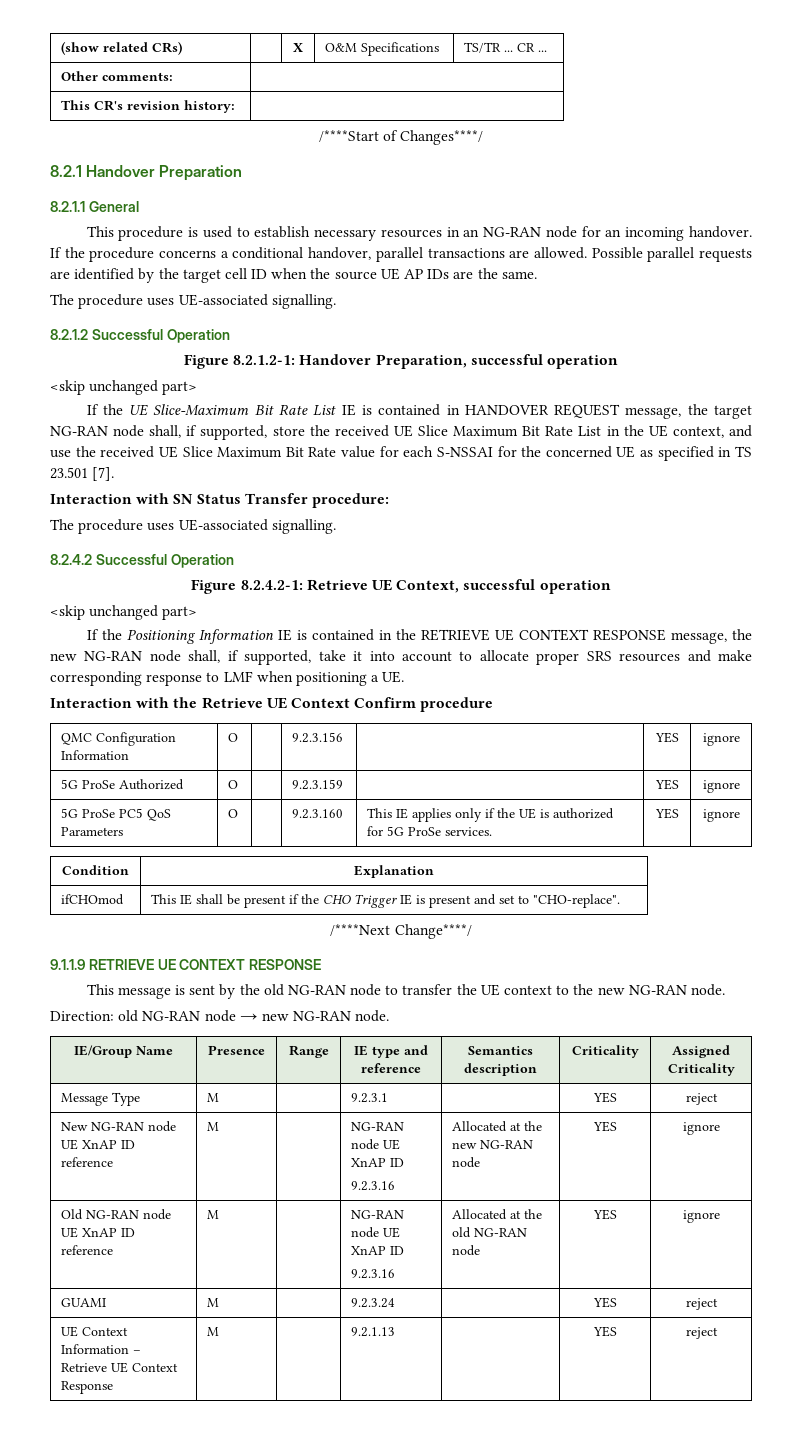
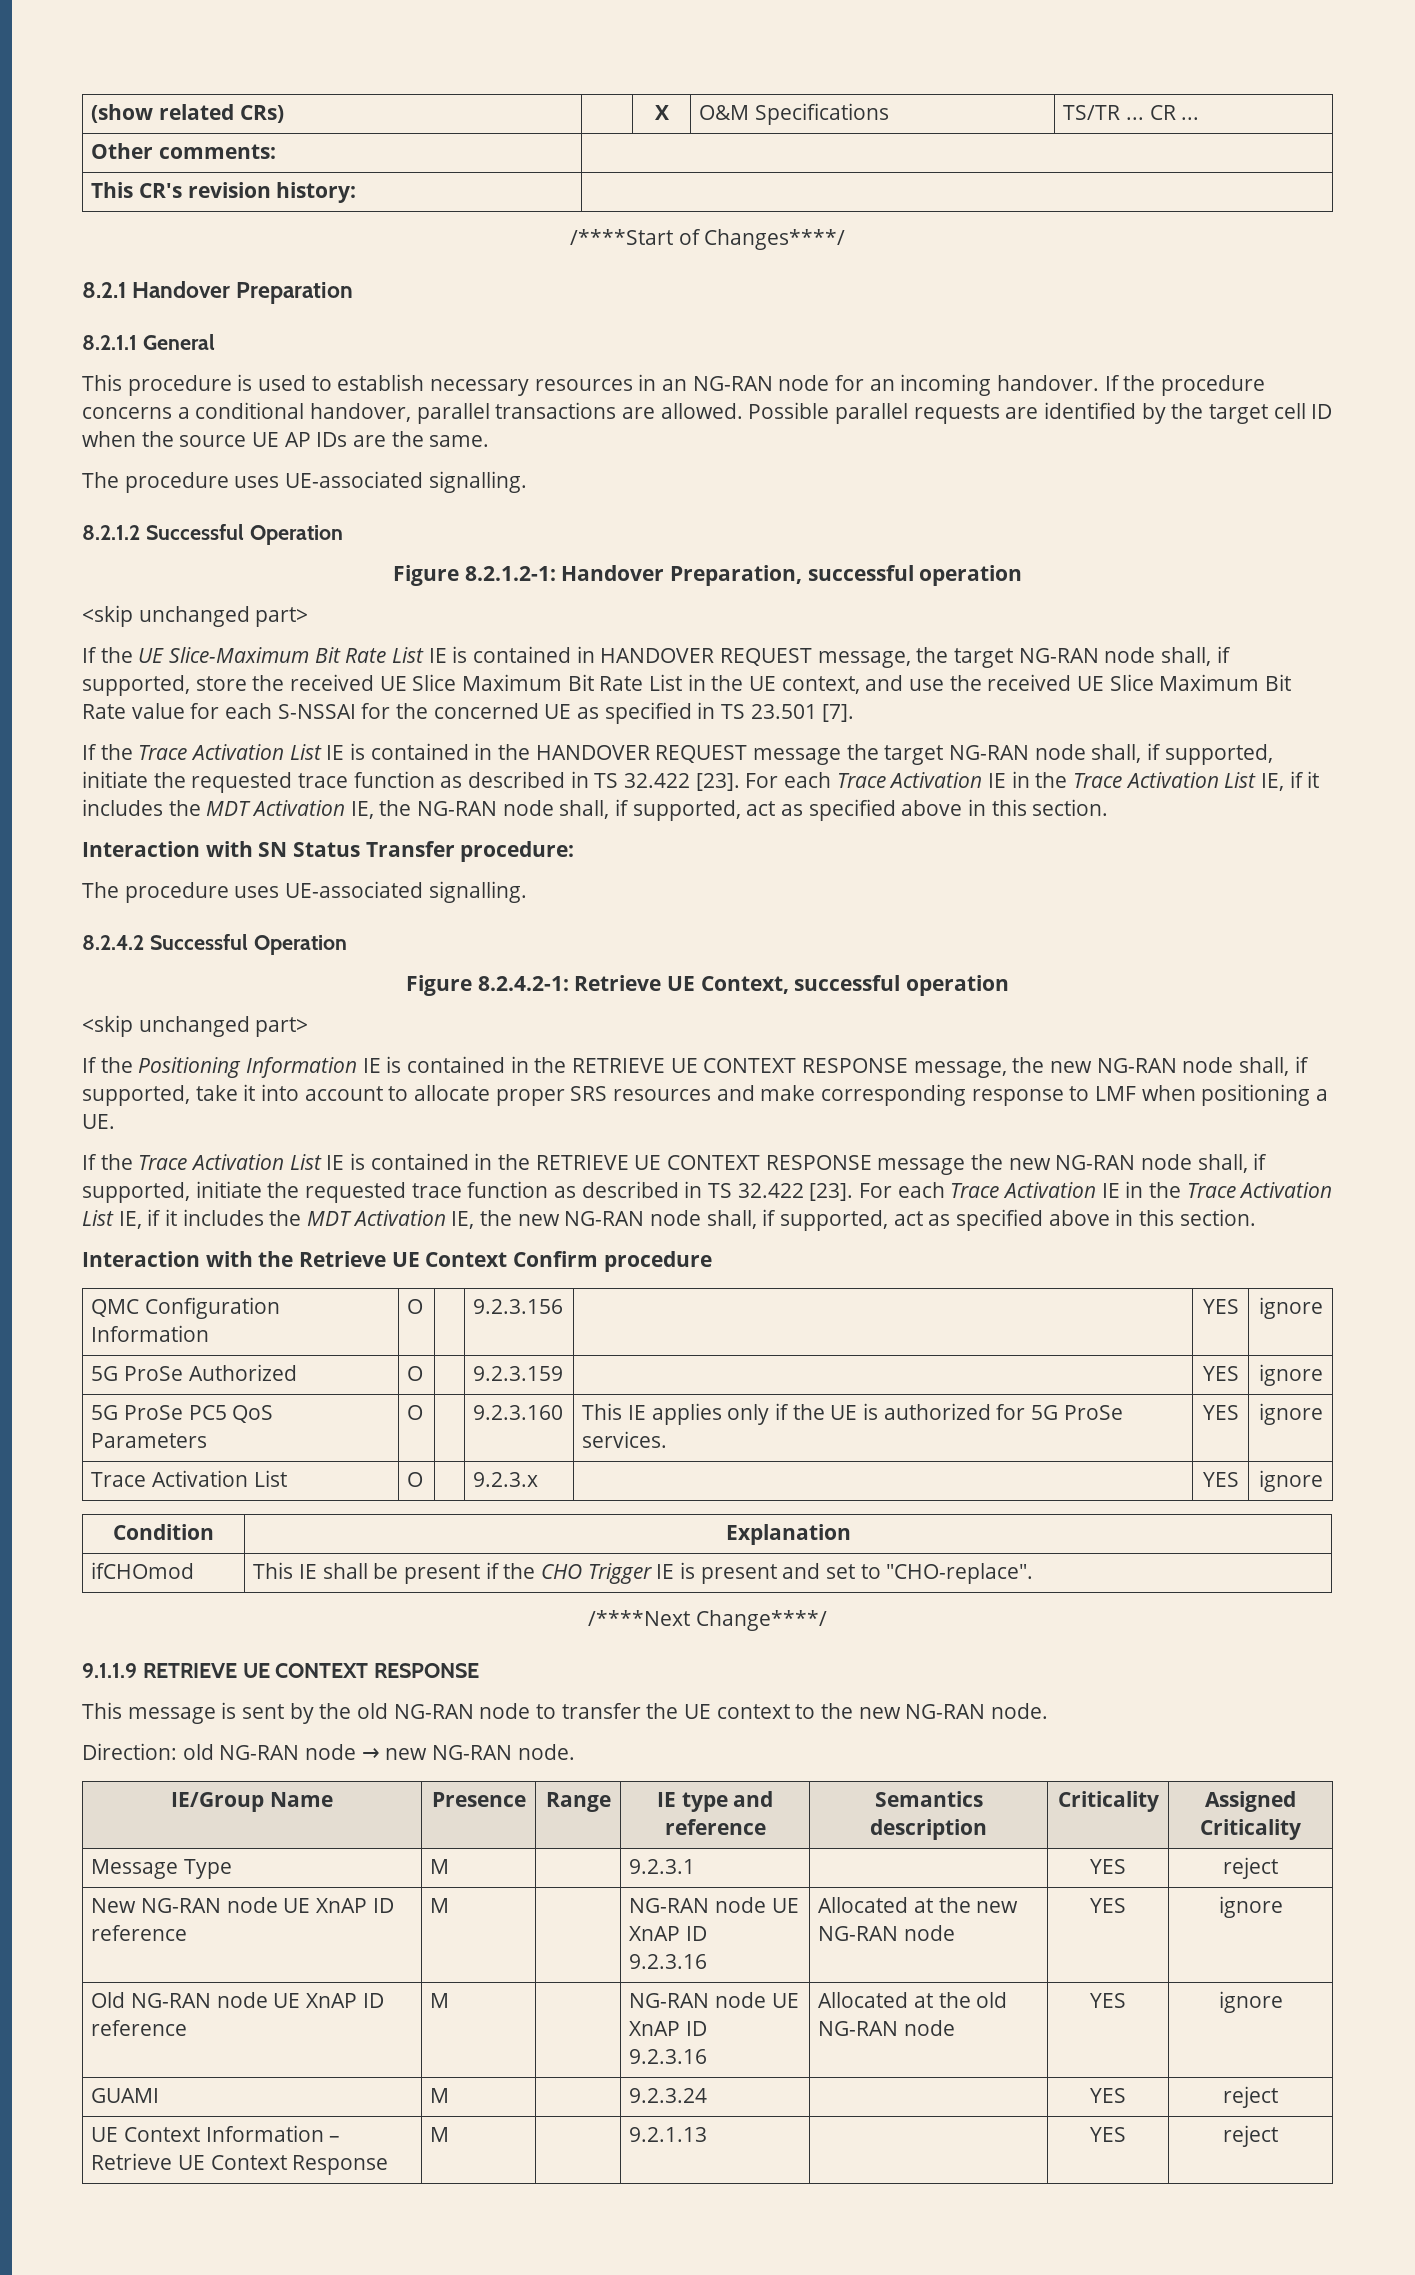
+ If the Trace Activation List IE is contained in the HANDOVER REQUEST message the target NG-RAN node shall, if supported, initiate the requested trace function as described in TS 32.422 [23]. For each Trace Activation IE in the Trace Activation List IE, if it includes the MDT Activation IE, the NG-RAN node shall, if supported, act as specified above in this section.
+ If the Trace Activation List IE is contained in the RETRIEVE UE CONTEXT RESPONSE message the new NG-RAN node shall, if supported, initiate the requested trace function as described in TS 32.422 [23]. For each Trace Activation IE in the Trace Activation List IE, if it includes the MDT Activation IE, the new NG-RAN node shall, if supported, act as specified above in this section.
+ Trace Activation List | O | | 9.2.3.x | | YES | ignore

